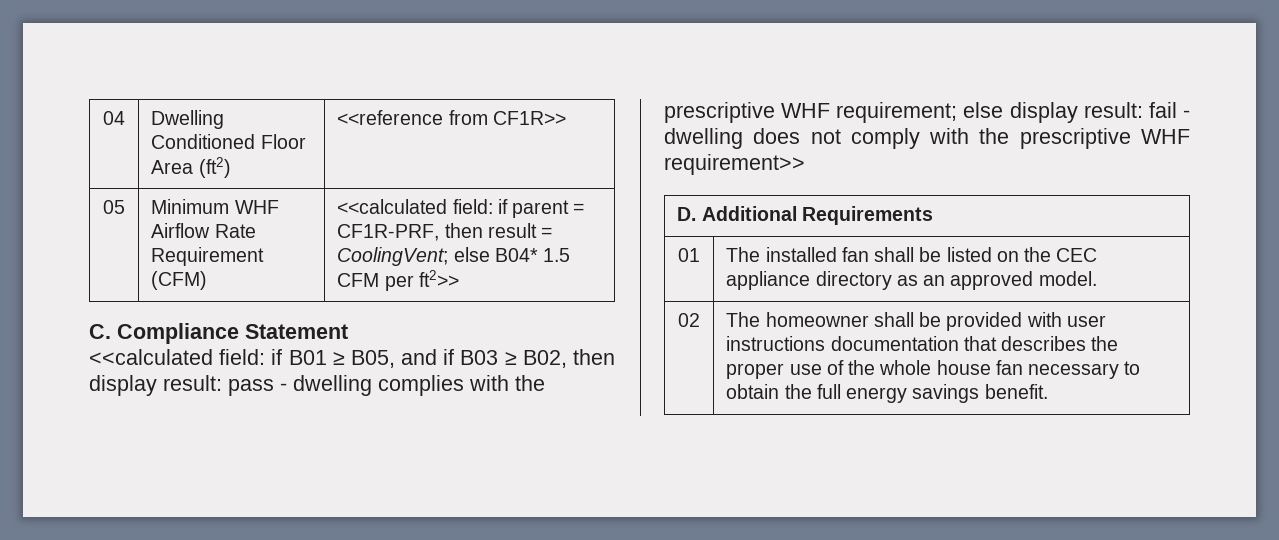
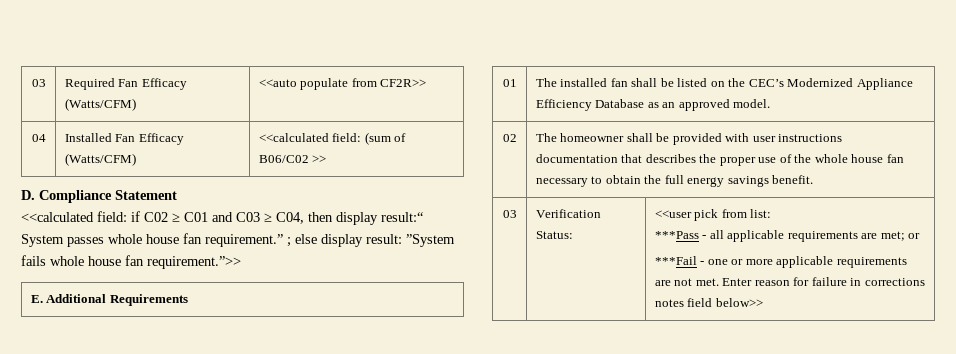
- 04 | Dwelling Conditioned Floor Area (ft2) | <<reference from CF1R>>
- 05 | Minimum WHF Airflow Rate Requirement (CFM) | <<calculated field: if parent = CF1R-PRF, then result = CoolingVent; else B04* 1.5 CFM per ft2>>
- C. Compliance Statement
+ 03 | Required Fan Efficacy (Watts/CFM) | <<auto populate from CF2R>>
+ 04 | Installed Fan Efficacy (Watts/CFM) | <<calculated field: (sum of B06/C02 >>
+ D. Compliance Statement
- <<calculated field: if B01 ≥ B05, and if B03 ≥ B02, then display result: pass - dwelling complies with the prescriptive WHF requirement; else display result: fail - dwelling does not comply with the prescriptive WHF requirement>>
- D. Additional Requirements
+ <<calculated field: if C02 ≥ C01 and C03 ≥ C04, then display result:“ System passes whole house fan requirement.” ; else display result: ”System fails whole house fan requirement.”>>
+ E. Additional Requirements
- 01 | The installed fan shall be listed on the CEC appliance directory as an approved model.
+ 01 | The installed fan shall be listed on the CEC’s Modernized Appliance Efficiency Database as an approved model.
+ 03 | Verification Status: | <<user pick from list:
+ ***Pass - all applicable requirements are met; or
+ ***Fail - one or more applicable requirements are not met. Enter reason for failure in corrections notes field below>>

